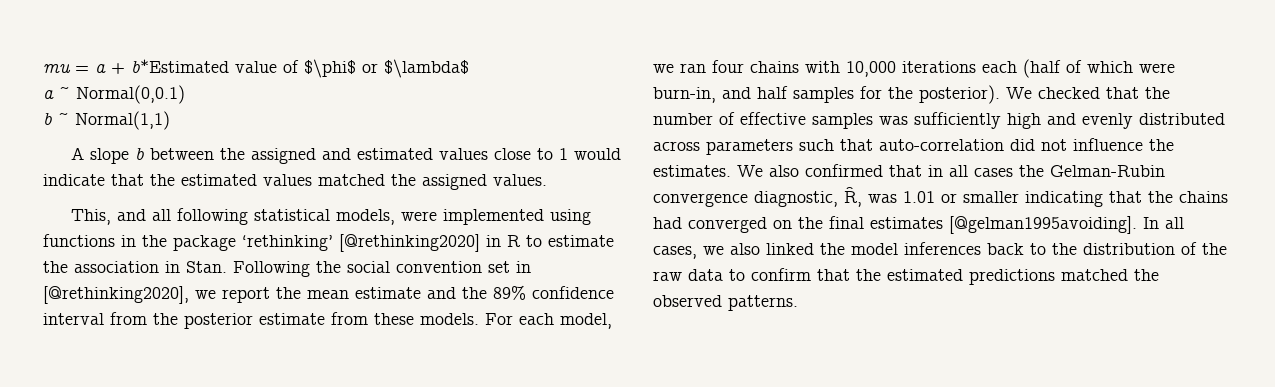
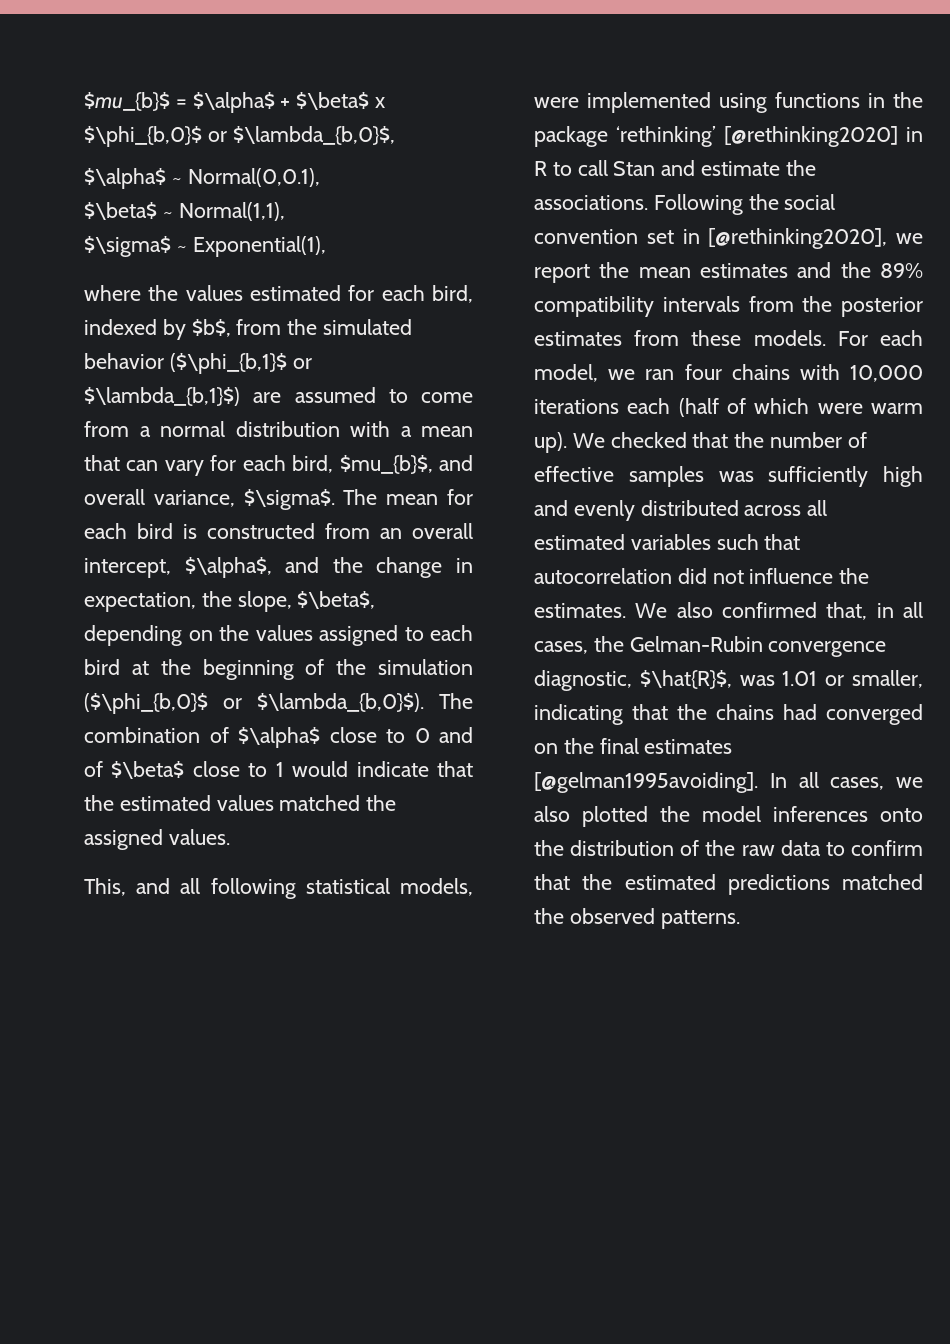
- mu = a + b*Estimated value of $\phi$ or $\lambda$
- a ~ Normal(0,0.1)
- b ~ Normal(1,1)
- A slope b between the assigned and estimated values close to 1 would indicate that the estimated values matched the assigned values.
+ $mu_{b}$ = $\alpha$ + $\beta$ x $\phi_{b,0}$ or $\lambda_{b,0}$,
+ $\alpha$ ~ Normal(0,0.1),
+ $\beta$ ~ Normal(1,1),
+ $\sigma$ ~ Exponential(1),
+ where the values estimated for each bird, indexed by $b$, from the simulated behavior ($\phi_{b,1}$ or $\lambda_{b,1}$) are assumed to come from a normal distribution with a mean that can vary for each bird, $mu_{b}$, and overall variance, $\sigma$. The mean for each bird is constructed from an overall intercept, $\alpha$, and the change in expectation, the slope, $\beta$, depending on the values assigned to each bird at the beginning of the simulation ($\phi_{b,0}$ or $\lambda_{b,0}$). The combination of $\alpha$ close to 0 and of $\beta$ close to 1 would indicate that the estimated values matched the assigned values.
- This, and all following statistical models, were implemented using functions in the package ‘rethinking’ [@rethinking2020] in R to estimate the association in Stan.
+ This, and all following statistical models, were implemented using functions in the package ‘rethinking’ [@rethinking2020] in R to call Stan and estimate the associations.
- Following the social convention set in [@rethinking2020], we report the mean estimate and the 89% confidence interval from the posterior estimate from these models.
+ Following the social convention set in [@rethinking2020], we report the mean estimates and the 89% compatibility intervals from the posterior estimates from these models.
- For each model, we ran four chains with 10,000 iterations each (half of which were burn-in, and half samples for the posterior).
+ For each model, we ran four chains with 10,000 iterations each (half of which were warm up).
- We checked that the number of effective samples was sufficiently high and evenly distributed across parameters such that auto-correlation did not influence the estimates.
+ We checked that the number of effective samples was sufficiently high and evenly distributed across all estimated variables such that autocorrelation did not influence the estimates.
- We also confirmed that in all cases the Gelman-Rubin convergence diagnostic, Ȓ, was 1.01 or smaller indicating that the chains had converged on the final estimates [@gelman1995avoiding].
+ We also confirmed that, in all cases, the Gelman-Rubin convergence diagnostic, $\hat{R}$, was 1.01 or smaller, indicating that the chains had converged on the final estimates [@gelman1995avoiding].
- In all cases, we also linked the model inferences back to the distribution of the raw data to confirm that the estimated predictions matched the observed patterns.
+ In all cases, we also plotted the model inferences onto the distribution of the raw data to confirm that the estimated predictions matched the observed patterns.

